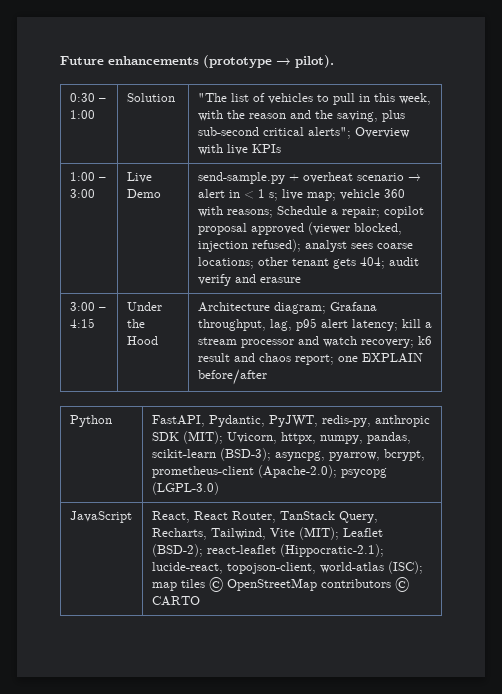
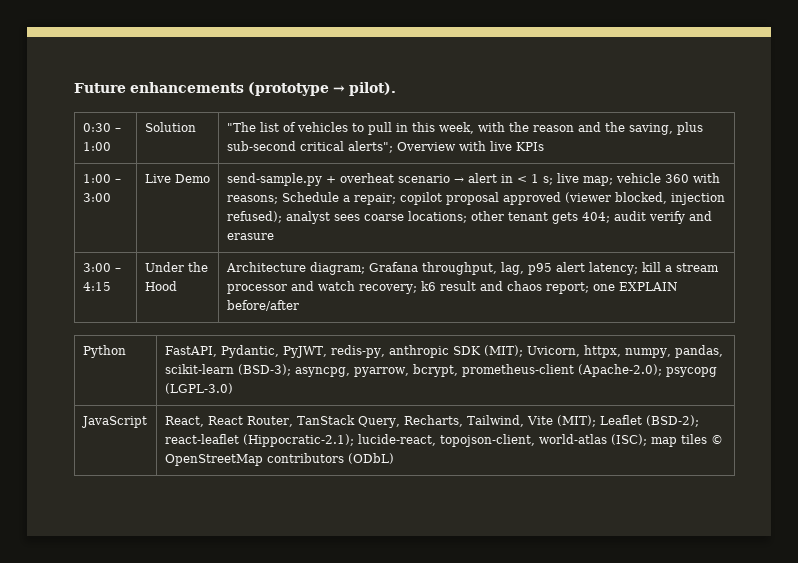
- JavaScript | React, React Router, TanStack Query, Recharts, Tailwind, Vite (MIT); Leaflet (BSD-2); react-leaflet (Hippocratic-2.1); lucide-react, topojson-client, world-atlas (ISC); map tiles © OpenStreetMap contributors © CARTO
+ JavaScript | React, React Router, TanStack Query, Recharts, Tailwind, Vite (MIT); Leaflet (BSD-2); react-leaflet (Hippocratic-2.1); lucide-react, topojson-client, world-atlas (ISC); map tiles © OpenStreetMap contributors (ODbL)

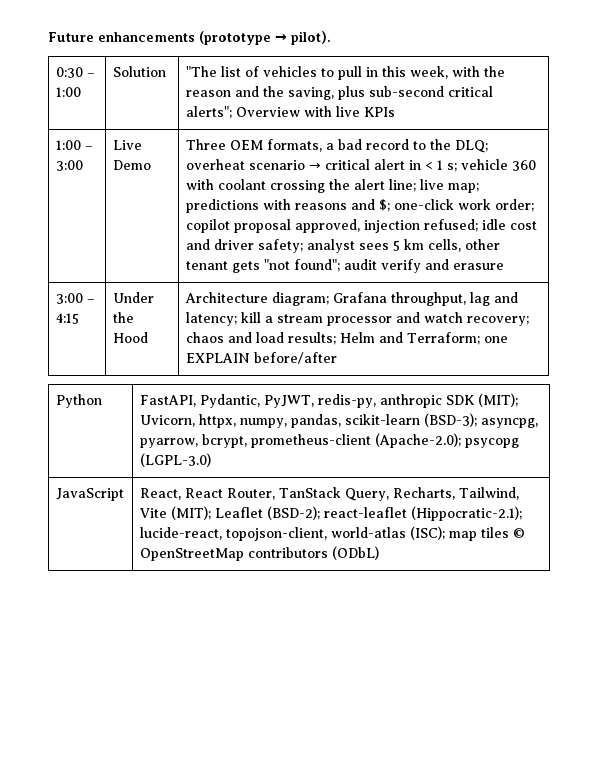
- send-sample.py + overheat scenario → alert in < 1 s; live map; vehicle 360 with reasons; Schedule a repair; copilot proposal approved (viewer blocked, injection refused); analyst sees coarse locations; other tenant gets 404; audit verify and erasure
+ Three OEM formats, a bad record to the DLQ; overheat scenario → critical alert in < 1 s; vehicle 360 with coolant crossing the alert line; live map; predictions with reasons and $; one-click work order; copilot proposal approved, injection refused; idle cost and driver safety; analyst sees 5 km cells, other tenant gets "not found"; audit verify and erasure
- 3:00 – 4:15 | Under the Hood | Architecture diagram; Grafana throughput, lag, p95 alert latency; kill a stream processor and watch recovery; k6 result and chaos report; one EXPLAIN before/after
+ 3:00 – 4:15 | Under the Hood | Architecture diagram; Grafana throughput, lag and latency; kill a stream processor and watch recovery; chaos and load results; Helm and Terraform; one EXPLAIN before/after

